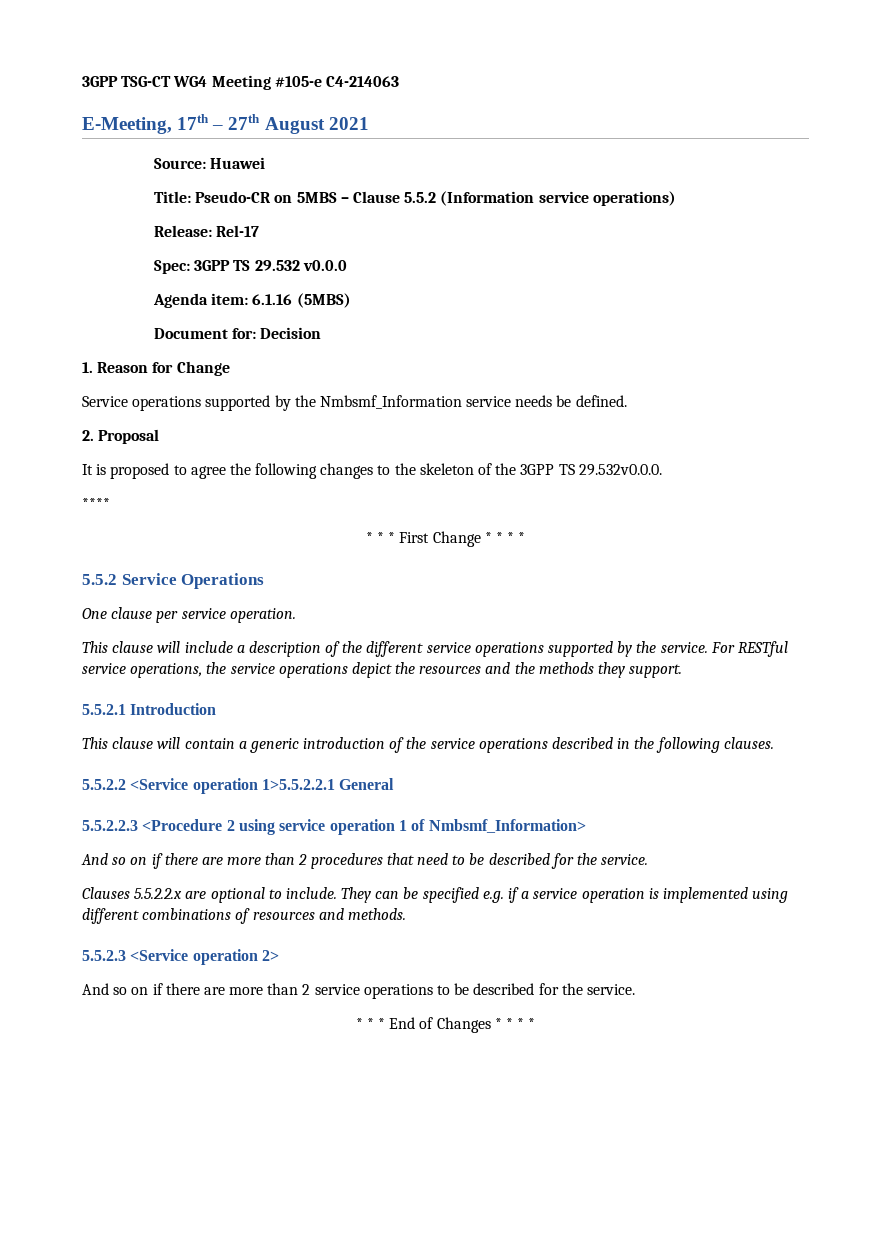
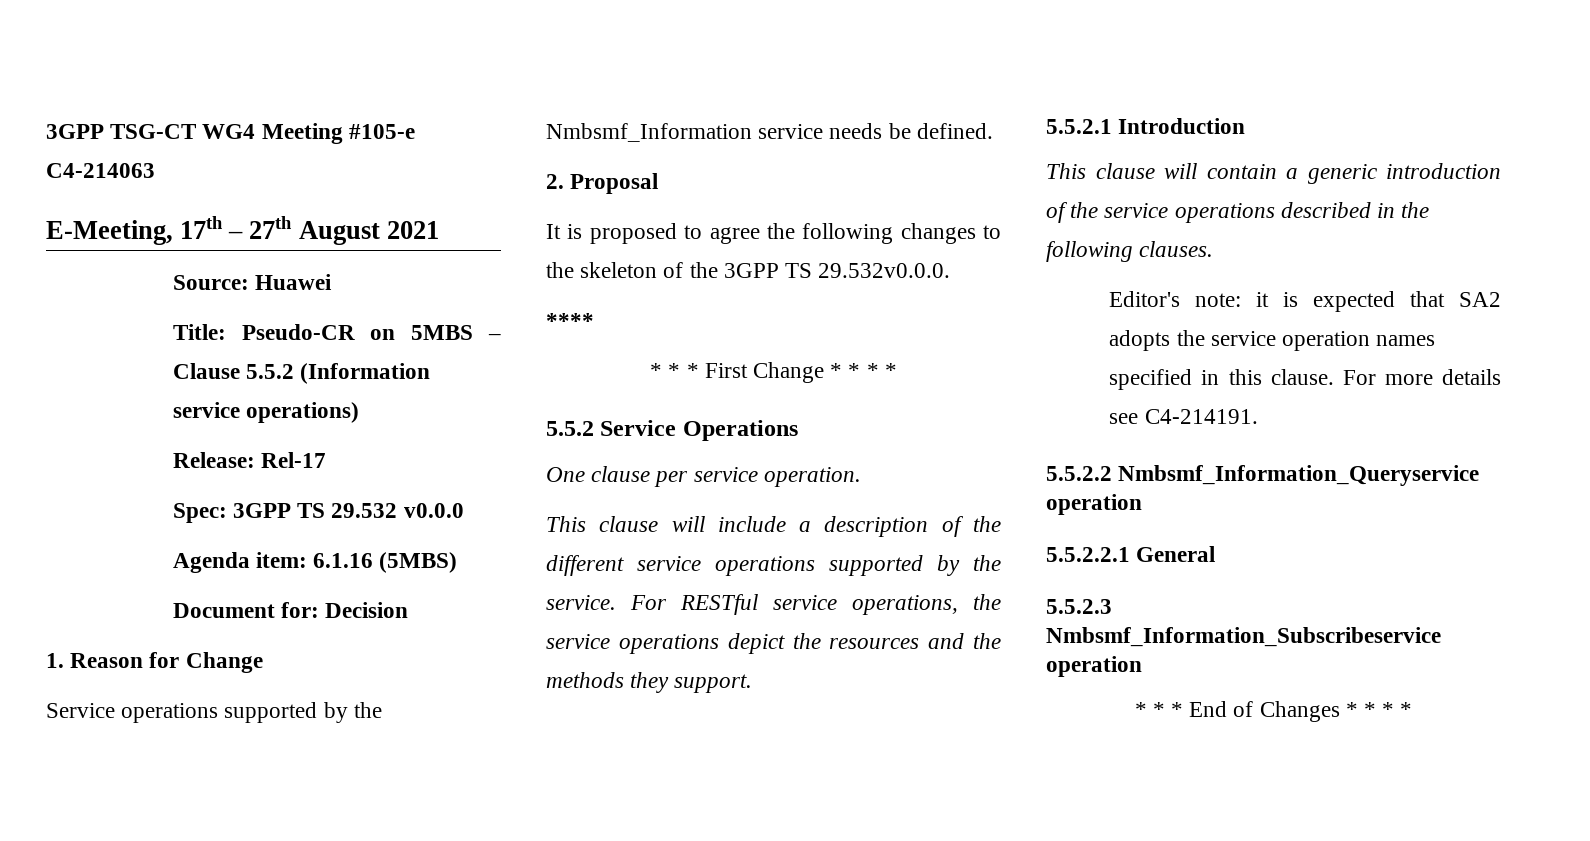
+ Editor's note: it is expected that SA2 adopts the service operation names specified in this clause. For more details see C4-214191.
- 5.5.2.2 <Service operation 1>5.5.2.2.1 General
+ 5.5.2.2 Nmbsmf_Information_Queryservice operation
+ 5.5.2.2.1 General
- 5.5.2.2.3 <Procedure 2 using service operation 1 of Nmbsmf_Information>
- And so on if there are more than 2 procedures that need to be described for the service.
- Clauses 5.5.2.2.x are optional to include. They can be specified e.g. if a service operation is implemented using different combinations of resources and methods.
- 5.5.2.3 <Service operation 2>
- And so on if there are more than 2 service operations to be described for the service.
+ 5.5.2.3 Nmbsmf_Information_Subscribeservice operation

